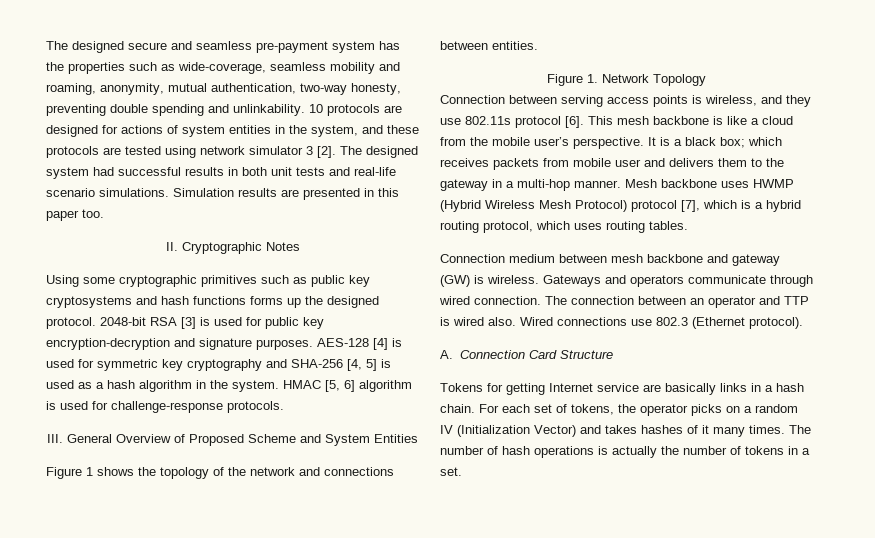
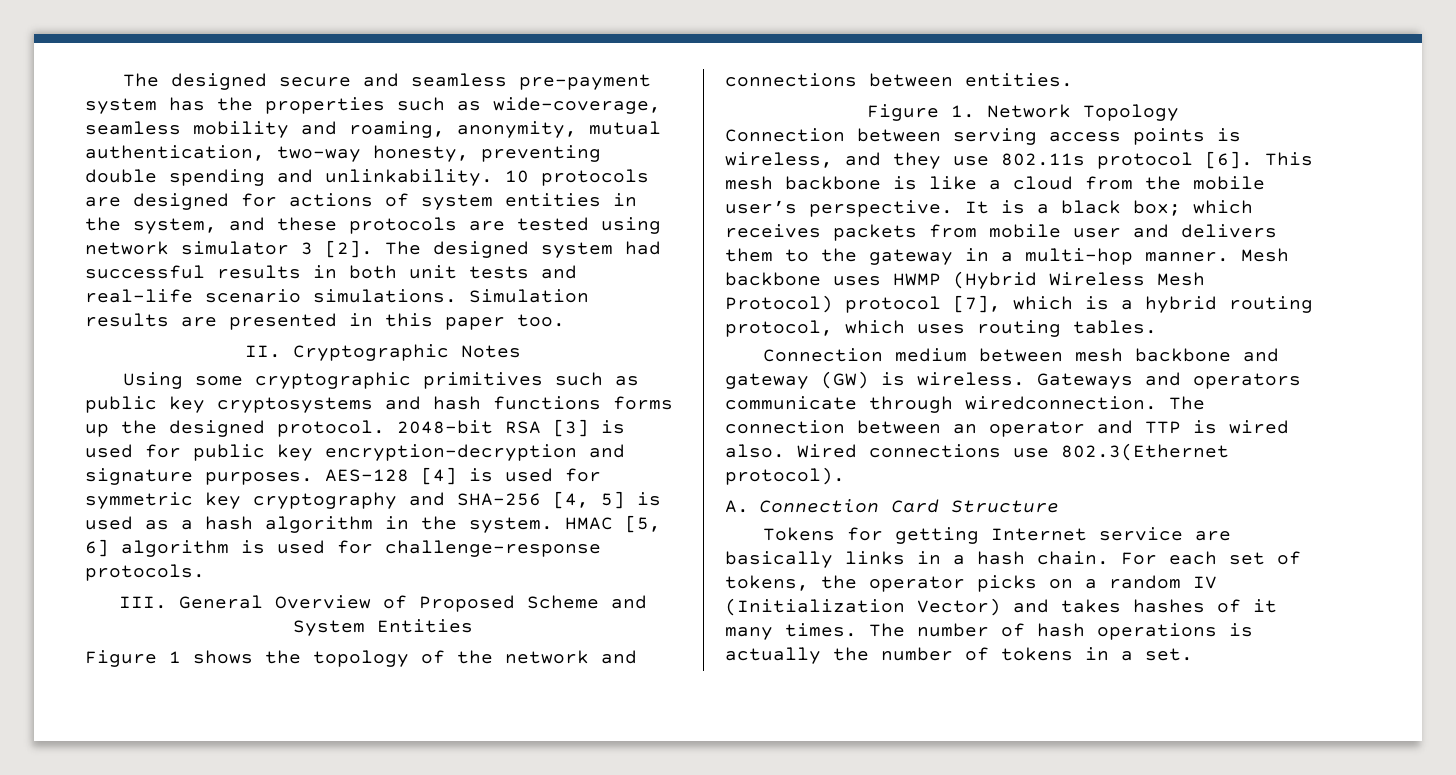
- Gateways and operators communicate through wired connection.
+ Gateways and operators communicate through wiredconnection.
- Wired connections use 802.3 (Ethernet protocol).
+ Wired connections use 802.3(Ethernet protocol).

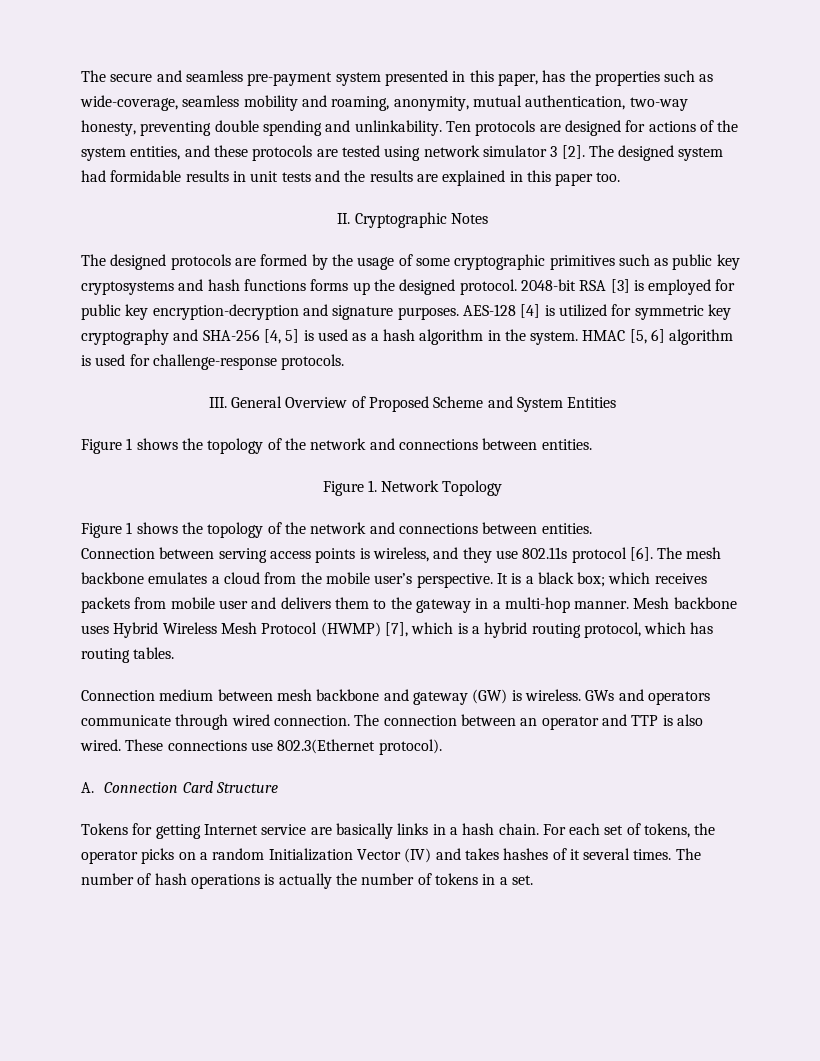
- The designed secure and seamless pre-payment system has the properties such as wide-coverage, seamless mobility and roaming, anonymity, mutual authentication, two-way honesty, preventing double spending and unlinkability.
+ The secure and seamless pre-payment system presented in this paper, has the properties such as wide-coverage, seamless mobility and roaming, anonymity, mutual authentication, two-way honesty, preventing double spending and unlinkability.
- 10 protocols are designed for actions of system entities in the system, and these protocols are tested using network simulator 3 [2].
+ Ten protocols are designed for actions of the system entities, and these protocols are tested using network simulator 3 [2].
- The designed system had successful results in both unit tests and real-life scenario simulations. Simulation results are presented in this paper too.
+ The designed system had formidable results in unit tests and the results are explained in this paper too.
- Using some cryptographic primitives such as public key cryptosystems and hash functions forms up the designed protocol.
+ The designed protocols are formed by the usage of some cryptographic primitives such as public key cryptosystems and hash functions forms up the designed protocol.
- 2048-bit RSA [3] is used for public key encryption-decryption and signature purposes.
+ 2048-bit RSA [3] is employed for public key encryption-decryption and signature purposes.
- AES-128 [4] is used for symmetric key cryptography and SHA-256 [4, 5] is used as a hash algorithm in the system.
+ AES-128 [4] is utilized for symmetric key cryptography and SHA-256 [4, 5] is used as a hash algorithm in the system.
  Figure 1. Network Topology
+ Figure 1 shows the topology of the network and connections between entities.
- This mesh backbone is like a cloud from the mobile user’s perspective.
+ The mesh backbone emulates a cloud from the mobile user’s perspective.
- Mesh backbone uses HWMP (Hybrid Wireless Mesh Protocol) protocol [7], which is a hybrid routing protocol, which uses routing tables.
+ Mesh backbone uses Hybrid Wireless Mesh Protocol (HWMP) [7], which is a hybrid routing protocol, which has routing tables.
- Gateways and operators communicate through wiredconnection.
+ GWs and operators communicate through wired connection.
- The connection between an operator and TTP is wired also. Wired connections use 802.3(Ethernet protocol).
+ The connection between an operator and TTP is also wired. These connections use 802.3(Ethernet protocol).
- For each set of tokens, the operator picks on a random IV (Initialization Vector) and takes hashes of it many times.
+ For each set of tokens, the operator picks on a random Initialization Vector (IV) and takes hashes of it several times.

